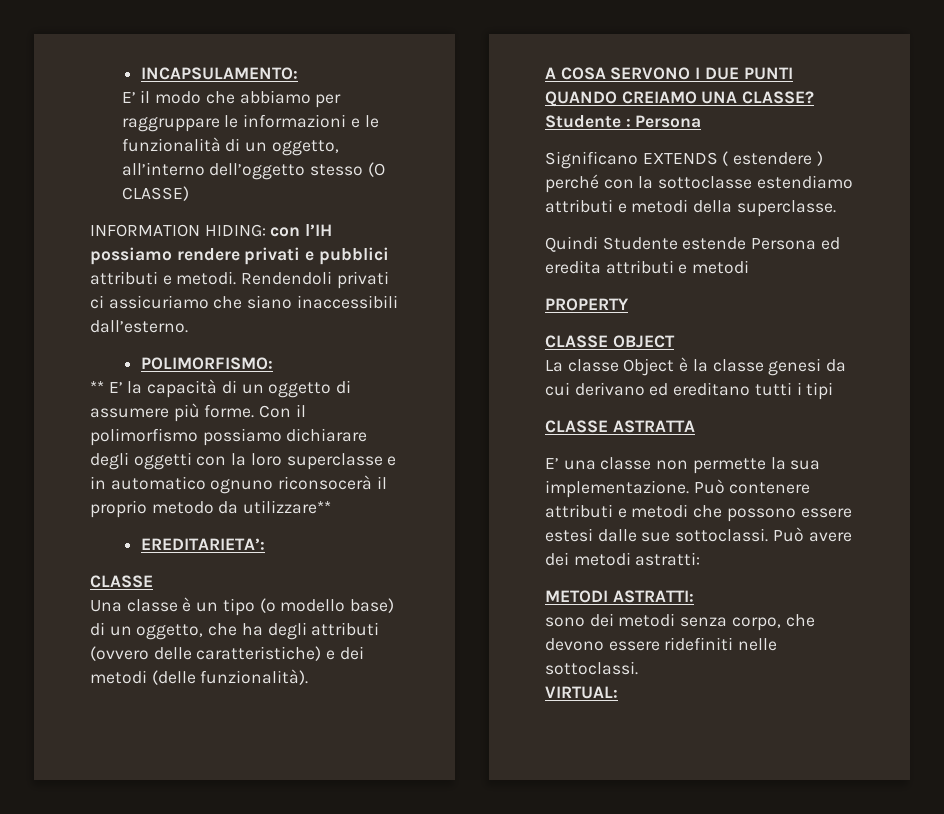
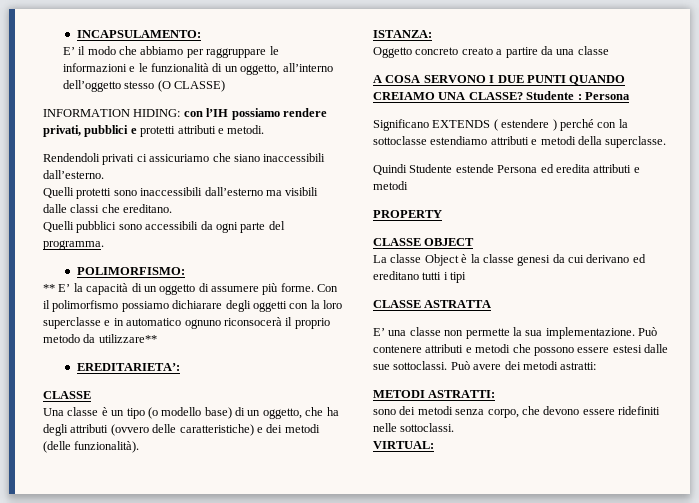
- INFORMATION HIDING: con l’IH possiamo rendere privati e pubblici attributi e metodi. Rendendoli privati ci assicuriamo che siano inaccessibili dall’esterno.
+ INFORMATION HIDING: con l’IH possiamo rendere privati, pubblici e protetti attributi e metodi.
+ Rendendoli privati ci assicuriamo che siano inaccessibili dall’esterno.
+ Quelli protetti sono inaccessibili dall’esterno ma visibili dalle classi che ereditano.
+ Quelli pubblici sono accessibili da ogni parte del programma.
+ ISTANZA:
+ Oggetto concreto creato a partire da una classe

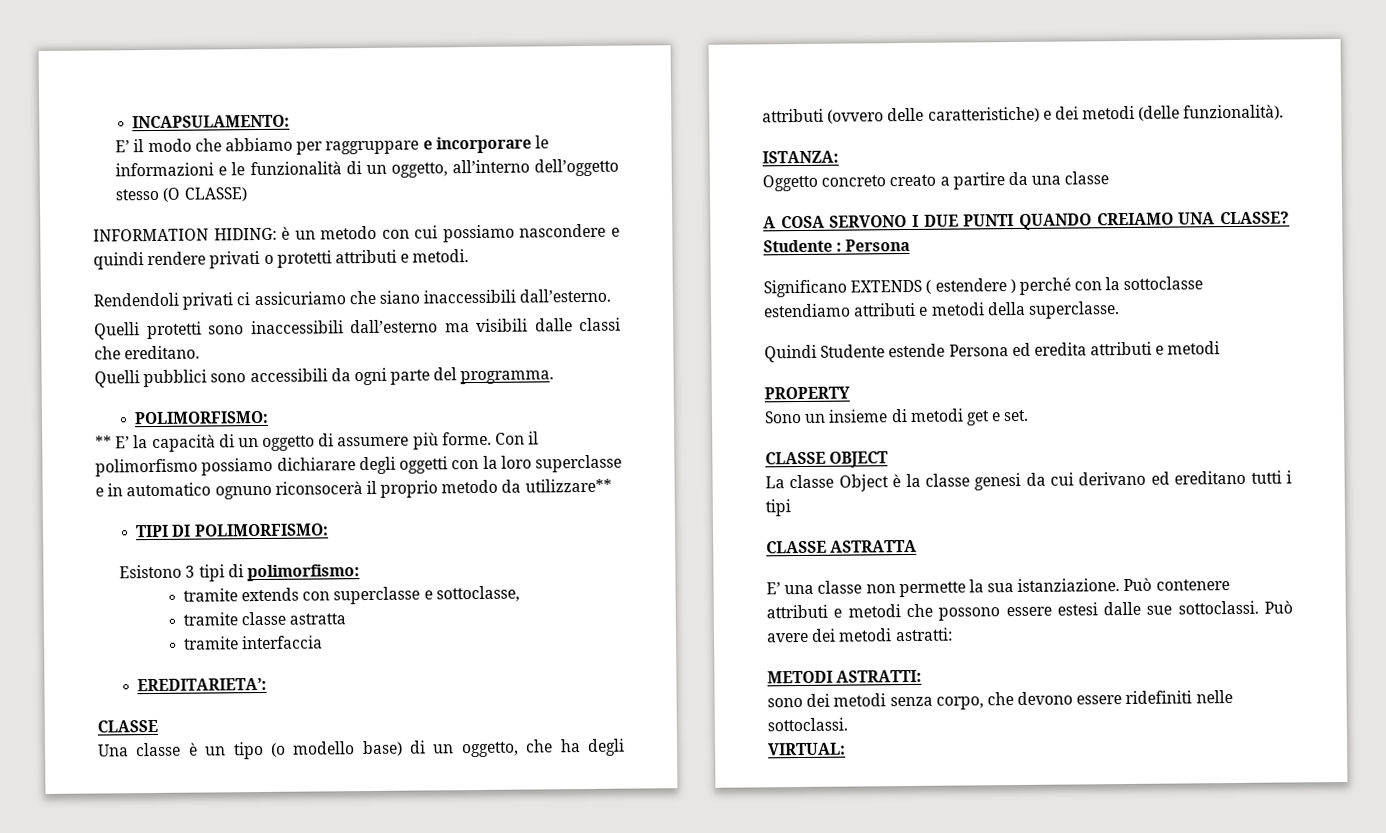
- E’ il modo che abbiamo per raggruppare le informazioni e le funzionalità di un oggetto, all’interno dell’oggetto stesso (O CLASSE)
+ E’ il modo che abbiamo per raggruppare e incorporare le informazioni e le funzionalità di un oggetto, all’interno dell’oggetto stesso (O CLASSE)
- INFORMATION HIDING: con l’IH possiamo rendere privati, pubblici e protetti attributi e metodi.
+ INFORMATION HIDING: è un metodo con cui possiamo nascondere e quindi rendere privati o protetti attributi e metodi.
+ TIPI DI POLIMORFISMO:
+ Esistono 3 tipi di polimorfismo:
+ tramite extends con superclasse e sottoclasse,
+ tramite classe astratta
+ tramite interfaccia
+ Sono un insieme di metodi get e set.
- E’ una classe non permette la sua implementazione.
+ E’ una classe non permette la sua istanziazione.

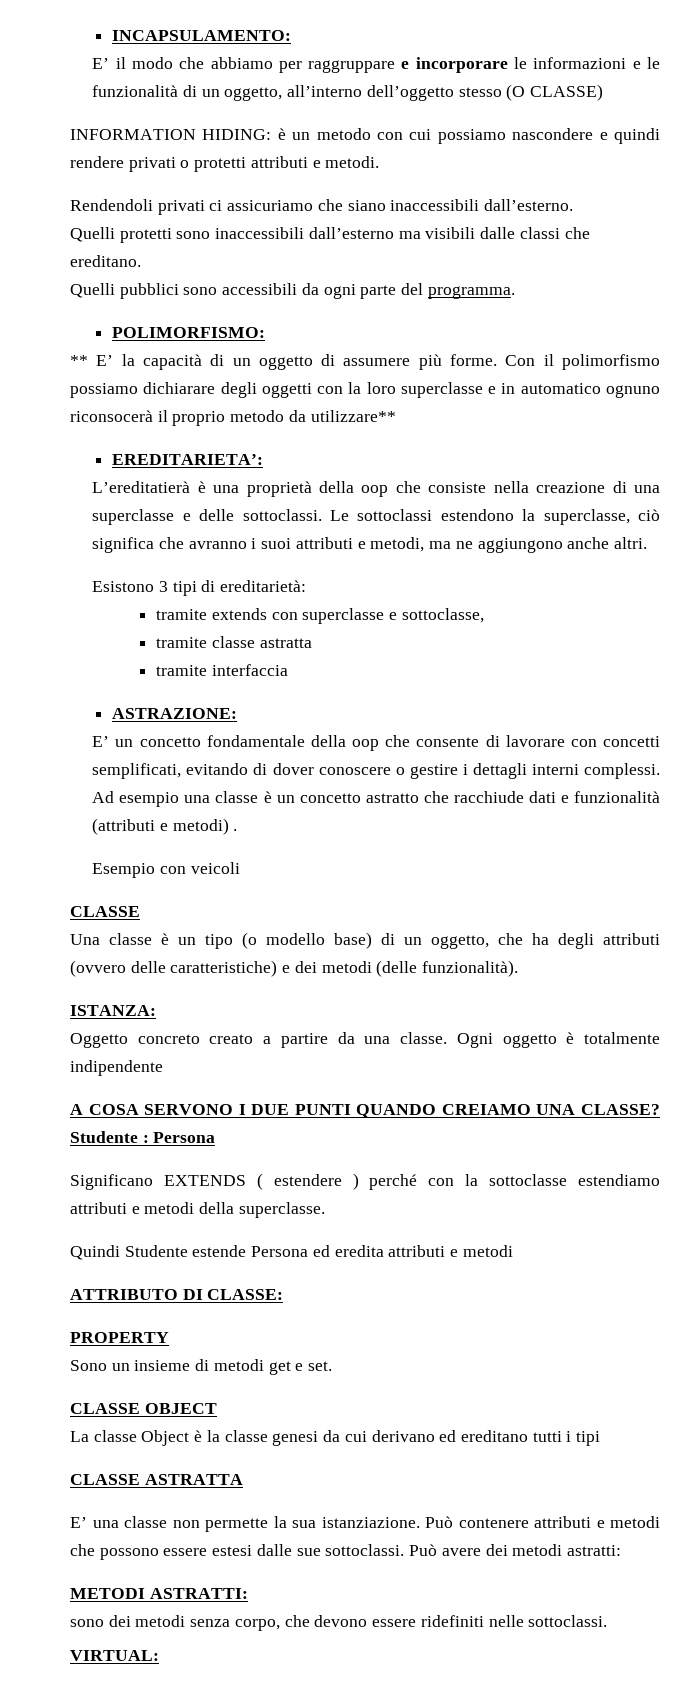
- TIPI DI POLIMORFISMO:
+ EREDITARIETA’:
+ L’ereditatierà è una proprietà della oop che consiste nella creazione di una superclasse e delle sottoclassi. Le sottoclassi estendono la superclasse, ciò significa che avranno i suoi attributi e metodi, ma ne aggiungono anche altri.
- Esistono 3 tipi di polimorfismo:
+ Esistono 3 tipi di ereditarietà:
- EREDITARIETA’:
+ ASTRAZIONE:
+ E’ un concetto fondamentale della oop che consente di lavorare con concetti semplificati, evitando di dover conoscere o gestire i dettagli interni complessi. Ad esempio una classe è un concetto astratto che racchiude dati e funzionalità (attributi e metodi) .
+ Esempio con veicoli
- Oggetto concreto creato a partire da una classe
+ Oggetto concreto creato a partire da una classe. Ogni oggetto è totalmente indipendente
+ ATTRIBUTO DI CLASSE:

